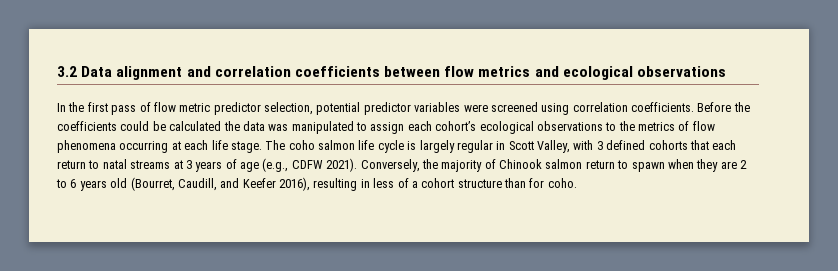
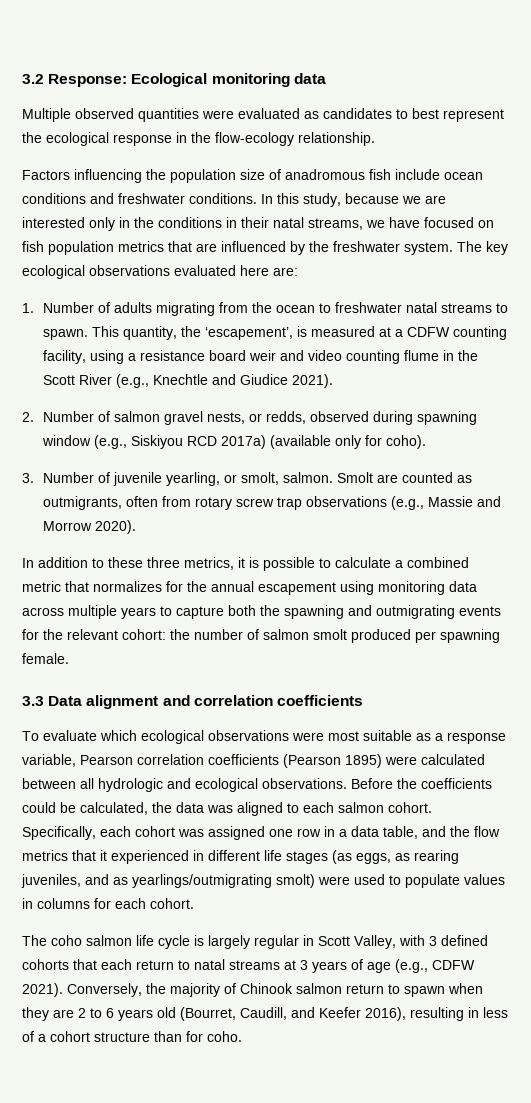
- 3.2 Data alignment and correlation coefficients between flow metrics and ecological observations
- In the first pass of flow metric predictor selection, potential predictor variables were screened using correlation coefficients.
+ 3.2 Response: Ecological monitoring data
+ Multiple observed quantities were evaluated as candidates to best represent the ecological response in the flow-ecology relationship.
+ Factors influencing the population size of anadromous fish include ocean conditions and freshwater conditions. In this study, because we are interested only in the conditions in their natal streams, we have focused on fish population metrics that are influenced by the freshwater system. The key ecological observations evaluated here are:
+ 1. Number of adults migrating from the ocean to freshwater natal streams to spawn. This quantity, the ‘escapement’, is measured at a CDFW counting facility, using a resistance board weir and video counting flume in the Scott River (e.g., Knechtle and Giudice 2021).
+ 2. Number of salmon gravel nests, or redds, observed during spawning window (e.g., Siskiyou RCD 2017a) (available only for coho).
+ 3. Number of juvenile yearling, or smolt, salmon. Smolt are counted as outmigrants, often from rotary screw trap observations (e.g., Massie and Morrow 2020).
+ In addition to these three metrics, it is possible to calculate a combined metric that normalizes for the annual escapement using monitoring data across multiple years to capture both the spawning and outmigrating events for the relevant cohort: the number of salmon smolt produced per spawning female.
+ 3.3 Data alignment and correlation coefficients
+ To evaluate which ecological observations were most suitable as a response variable, Pearson correlation coefficients (Pearson 1895) were calculated between all hydrologic and ecological observations.
- Before the coefficients could be calculated the data was manipulated to assign each cohort’s ecological observations to the metrics of flow phenomena occurring at each life stage. The coho salmon life cycle is largely regular in Scott Valley, with 3 defined cohorts that each return to natal streams at 3 years of age (e.g., CDFW 2021).
+ Before the coefficients could be calculated, the data was aligned to each salmon cohort. Specifically, each cohort was assigned one row in a data table, and the flow metrics that it experienced in different life stages (as eggs, as rearing juveniles, and as yearlings/outmigrating smolt) were used to populate values in columns for each cohort.
+ The coho salmon life cycle is largely regular in Scott Valley, with 3 defined cohorts that each return to natal streams at 3 years of age (e.g., CDFW 2021).

